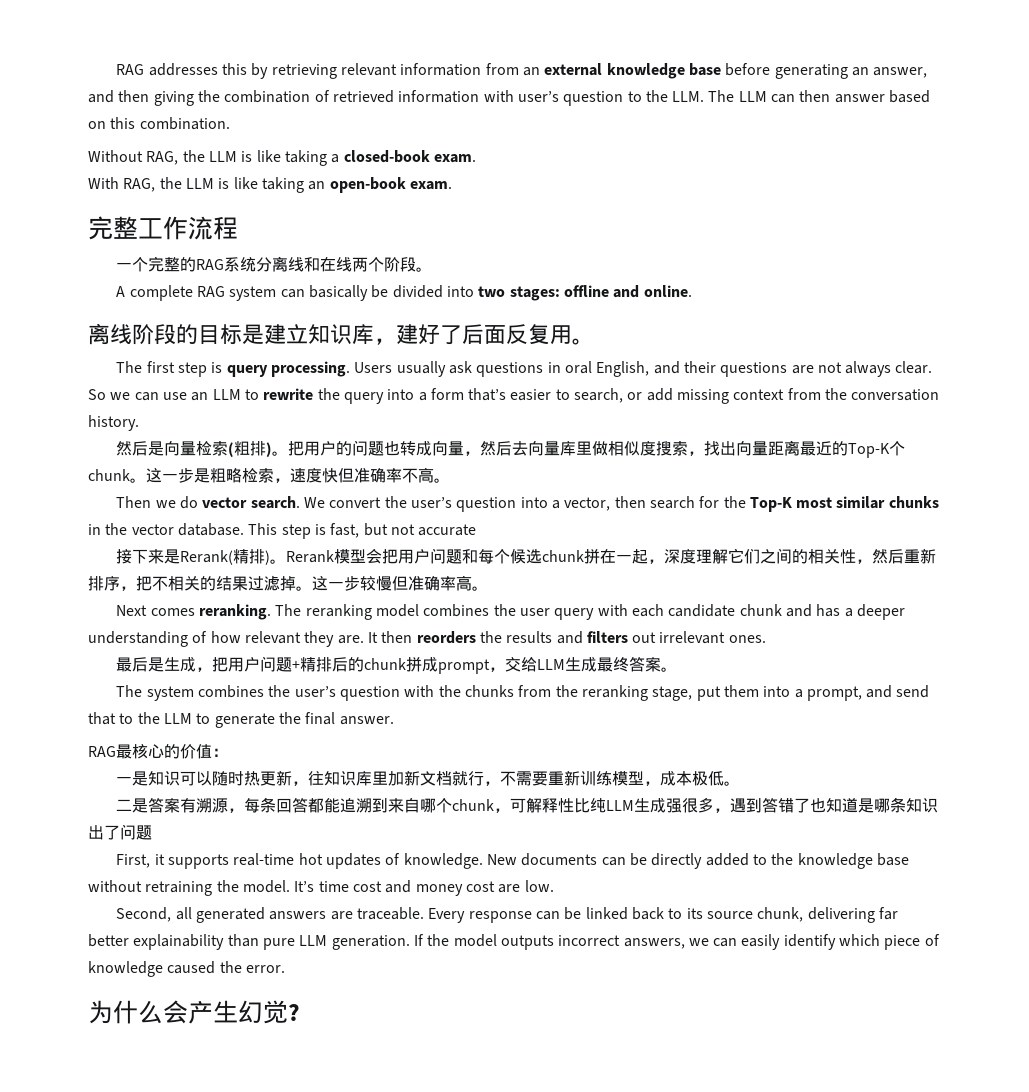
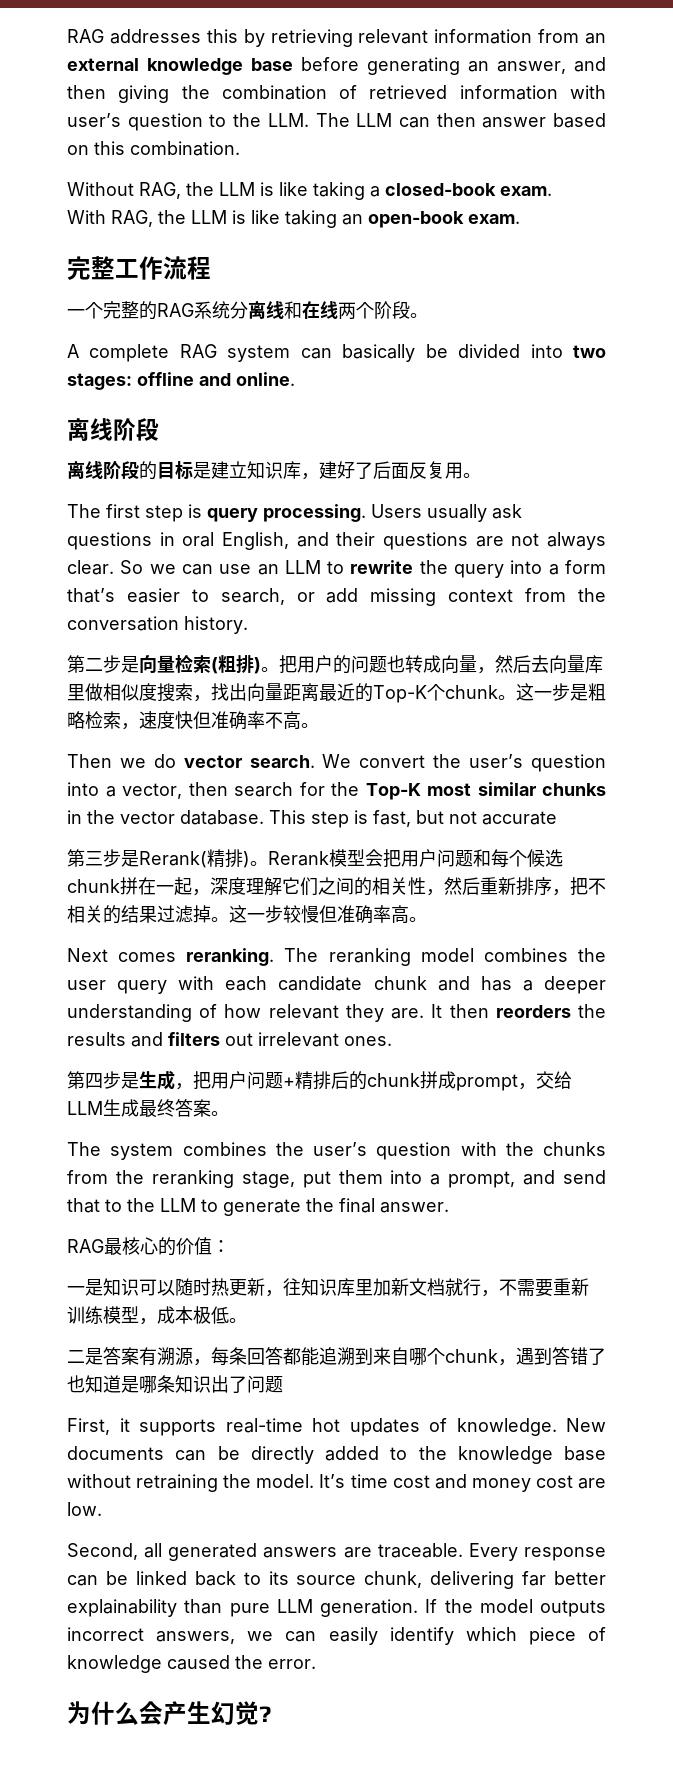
  A complete RAG system can basically be divided into two stages: offline and online.
+ 离线阶段
- 然后是向量检索(粗排)。
+ 第二步是向量检索(粗排)。
- 接下来是Rerank(精排)。
+ 第三步是Rerank(精排)。
- 最后是生成，把用户问题+精排后的chunk拼成prompt，交给LLM生成最终答案。
+ 第四步是生成，把用户问题+精排后的chunk拼成prompt，交给LLM生成最终答案。
- 二是答案有溯源，每条回答都能追溯到来自哪个chunk，可解释性比纯LLM生成强很多，遇到答错了也知道是哪条知识出了问题
+ 二是答案有溯源，每条回答都能追溯到来自哪个chunk，遇到答错了也知道是哪条知识出了问题

